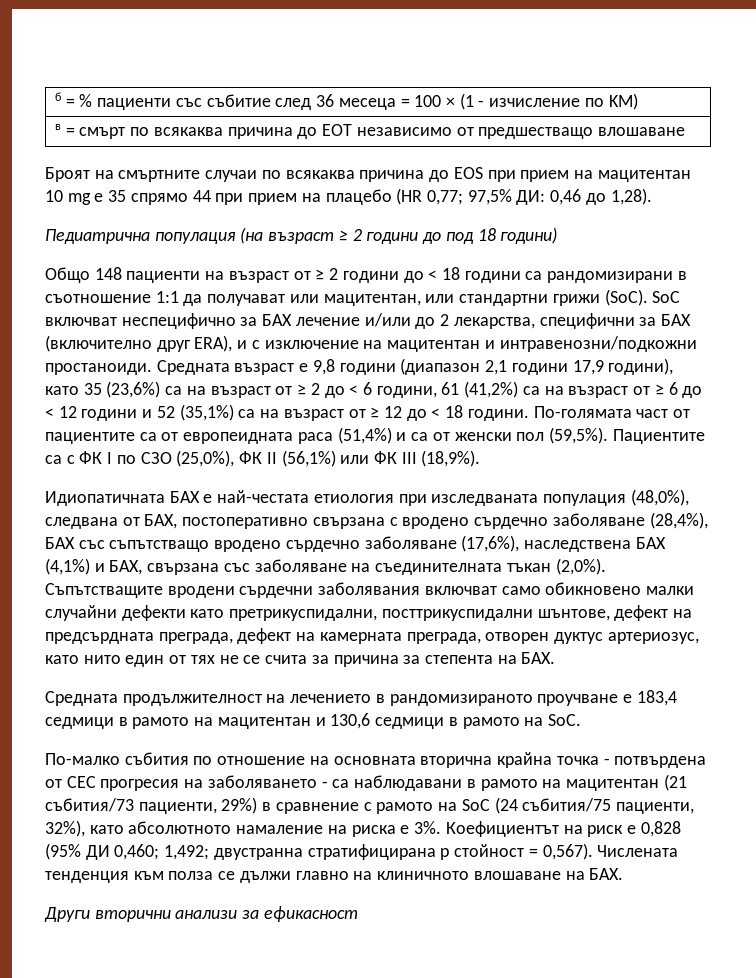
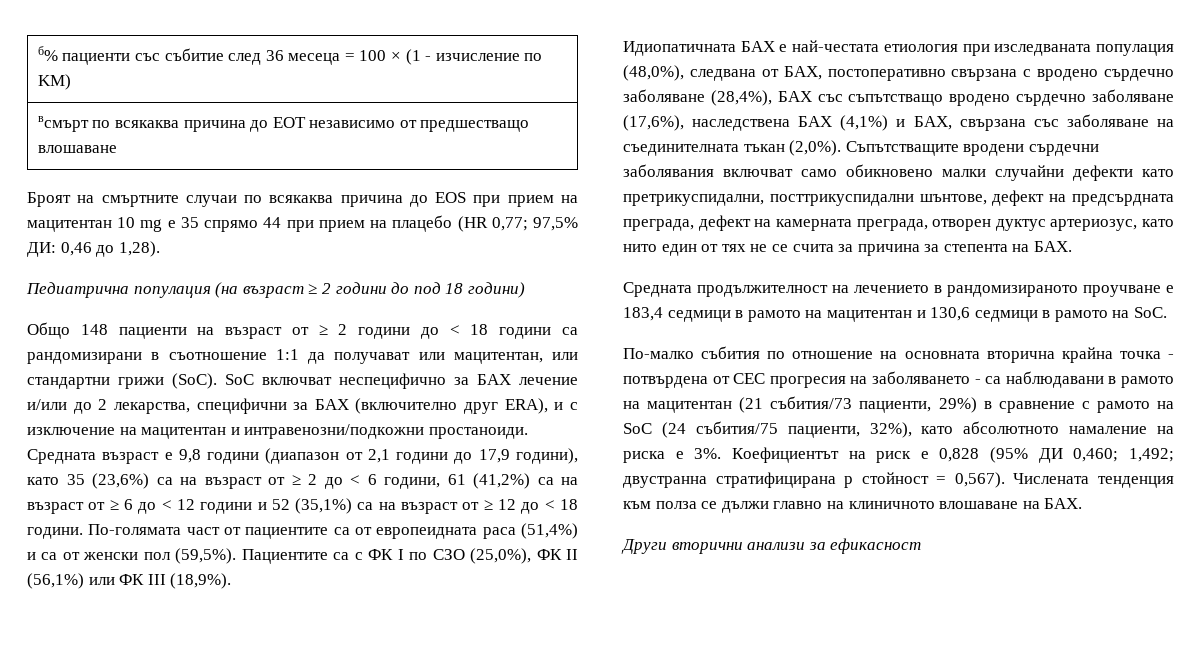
- б = % пациенти със събитие след 36 месеца = 100 × (1 - изчисление по KM)
+ б% пациенти със събитие след 36 месеца = 100 × (1 - изчисление по KM)
- в = смърт по всякаква причина до EOT независимо от предшестващо влошаване
+ всмърт по всякаква причина до EOT независимо от предшестващо влошаване
- Средната възраст е 9,8 години (диапазон 2,1 години 17,9 години), като 35 (23,6%) са на възраст от ≥ 2 до < 6 години, 61 (41,2%) са на възраст от ≥ 6 до < 12 години и 52 (35,1%) са на възраст от ≥ 12 до < 18 години.
+ Средната възраст е 9,8 години (диапазон от 2,1 години до 17,9 години), като 35 (23,6%) са на възраст от ≥ 2 до < 6 години, 61 (41,2%) са на възраст от ≥ 6 до < 12 години и 52 (35,1%) са на възраст от ≥ 12 до < 18 години.

